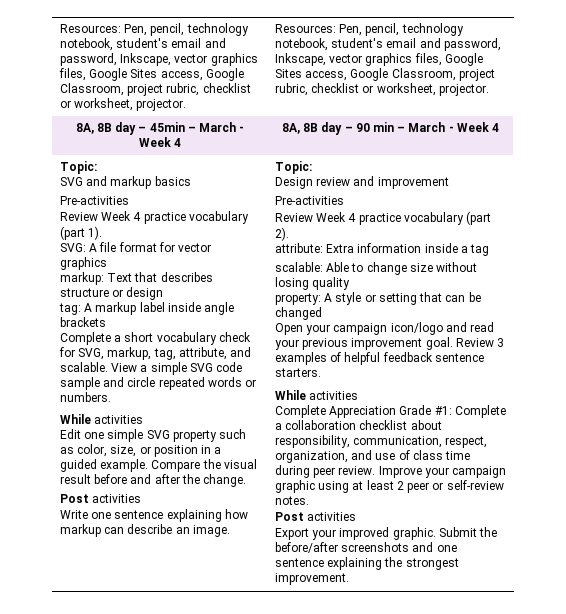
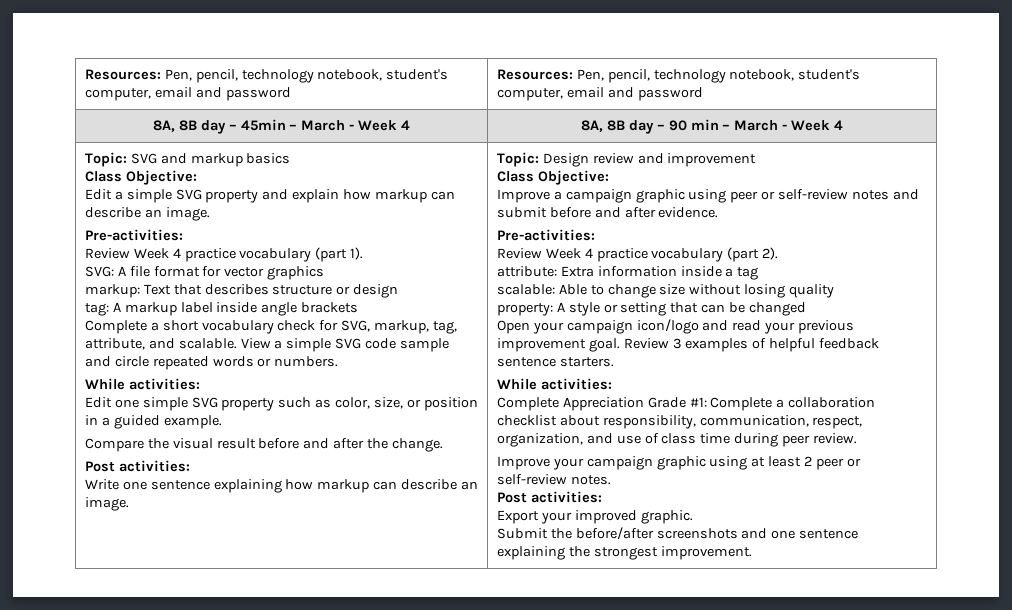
- Resources: Pen, pencil, technology notebook, student's email and password, Inkscape, vector graphics files, Google Sites access, Google Classroom, project rubric, checklist or worksheet, projector. | Resources: Pen, pencil, technology notebook, student's email and password, Inkscape, vector graphics files, Google Sites access, Google Classroom, project rubric, checklist or worksheet, projector.
+ Resources: Pen, pencil, technology notebook, student's computer, email and password | Resources: Pen, pencil, technology notebook, student's computer, email and password
  8A, 8B day – 45min – March - Week 4 | 8A, 8B day – 90 min – March - Week 4
- Topic:
- SVG and markup basics
- Pre-activities
+ Topic: SVG and markup basics
+ Class Objective:
+ Edit a simple SVG property and explain how markup can describe an image.
+ Pre-activities:
  View a simple SVG code sample and circle repeated words or numbers.
- While activities
+ While activities:
- Edit one simple SVG property such as color, size, or position in a guided example. Compare the visual result before and after the change.
- Post activities
+ Edit one simple SVG property such as color, size, or position in a guided example.
+ Compare the visual result before and after the change.
+ Post activities:
- Write one sentence explaining how markup can describe an image. | Topic:
- Design review and improvement
- Pre-activities
+ Write one sentence explaining how markup can describe an image. | Topic: Design review and improvement
+ Class Objective:
+ Improve a campaign graphic using peer or self-review notes and submit before and after evidence.
+ Pre-activities:
  Review 3 examples of helpful feedback sentence starters.
- While activities
+ While activities:
- Complete Appreciation Grade #1: Complete a collaboration checklist about responsibility, communication, respect, organization, and use of class time during peer review. Improve your campaign graphic using at least 2 peer or self-review notes.
- Post activities
+ Complete Appreciation Grade #1: Complete a collaboration checklist about responsibility, communication, respect, organization, and use of class time during peer review.
+ Improve your campaign graphic using at least 2 peer or self-review notes.
+ Post activities:
- Export your improved graphic. Submit the before/after screenshots and one sentence explaining the strongest improvement.
+ Export your improved graphic.
+ Submit the before/after screenshots and one sentence explaining the strongest improvement.

